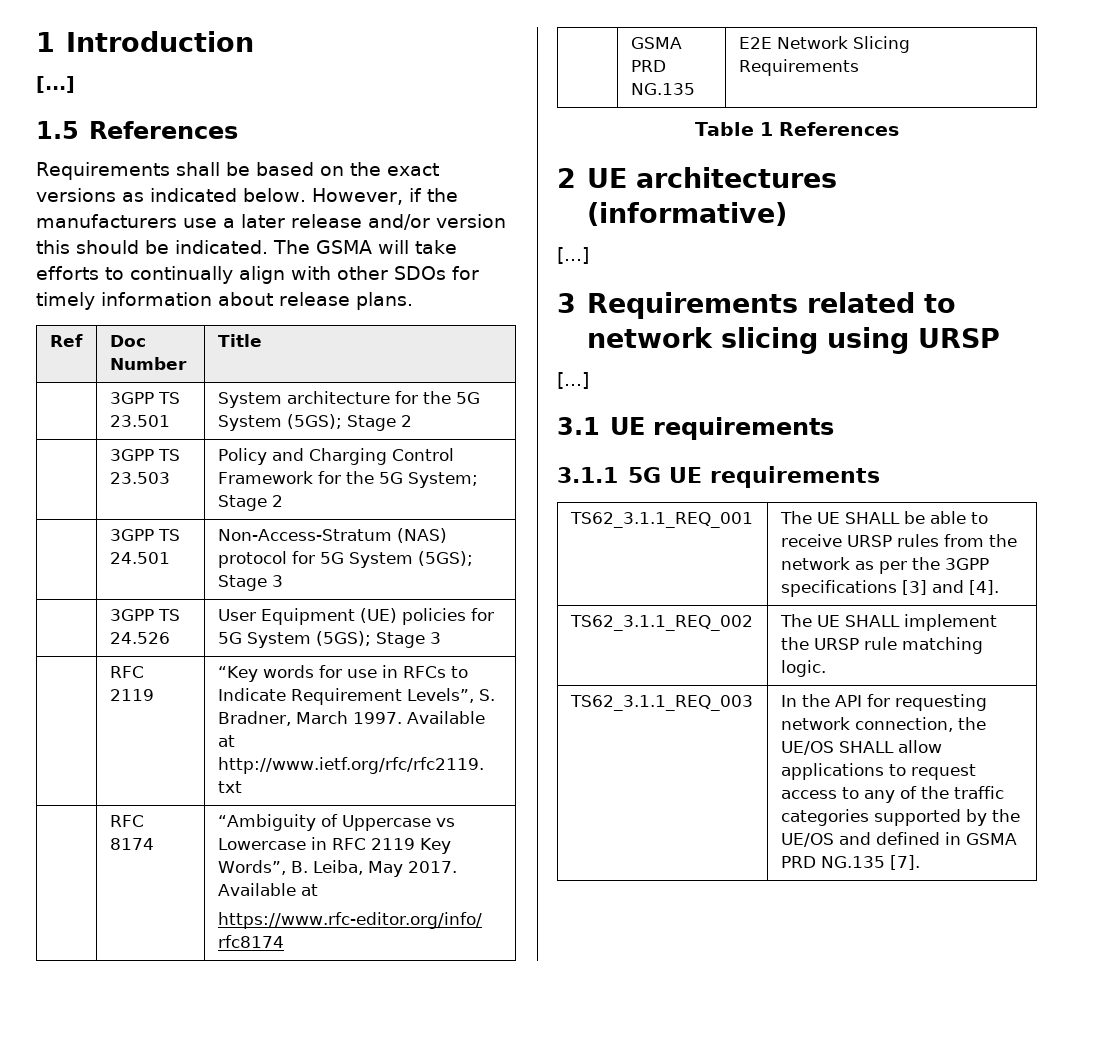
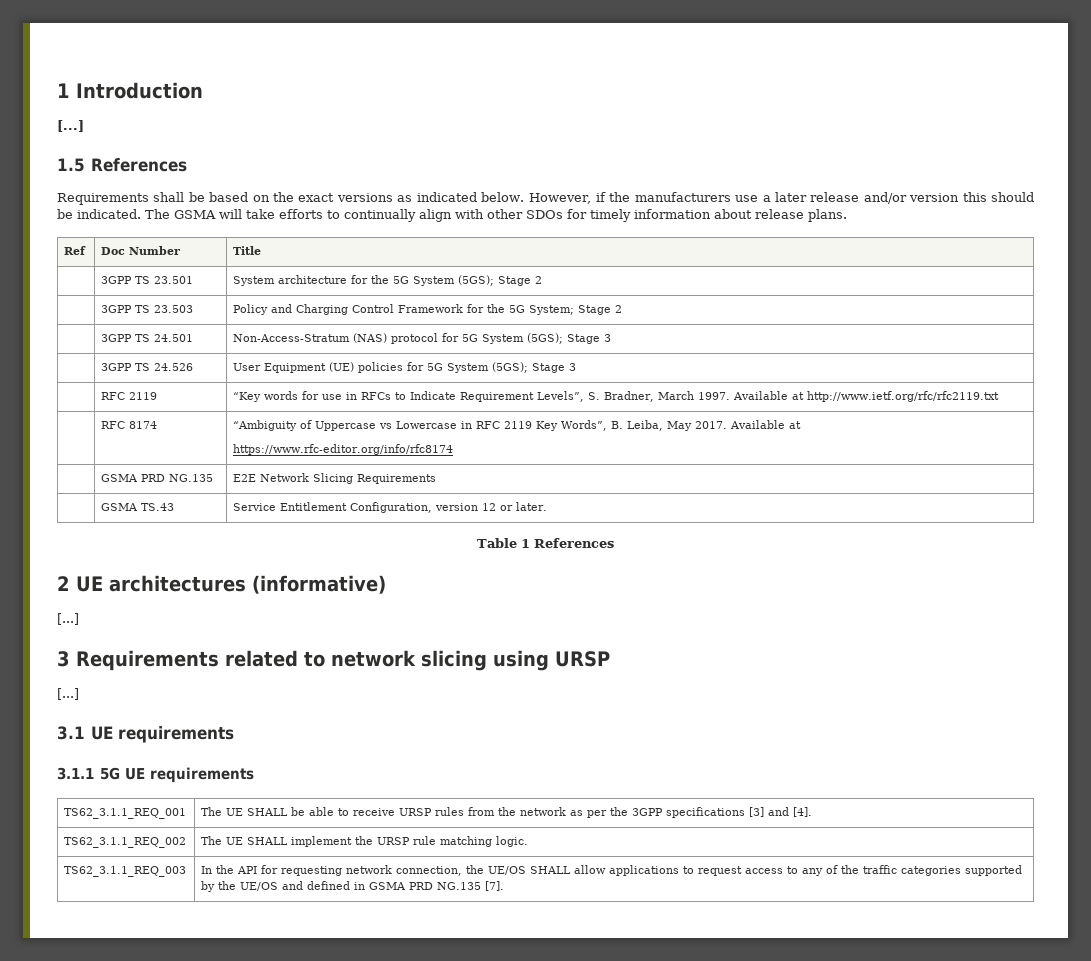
+ | GSMA TS.43 | Service Entitlement Configuration, version 12 or later.

